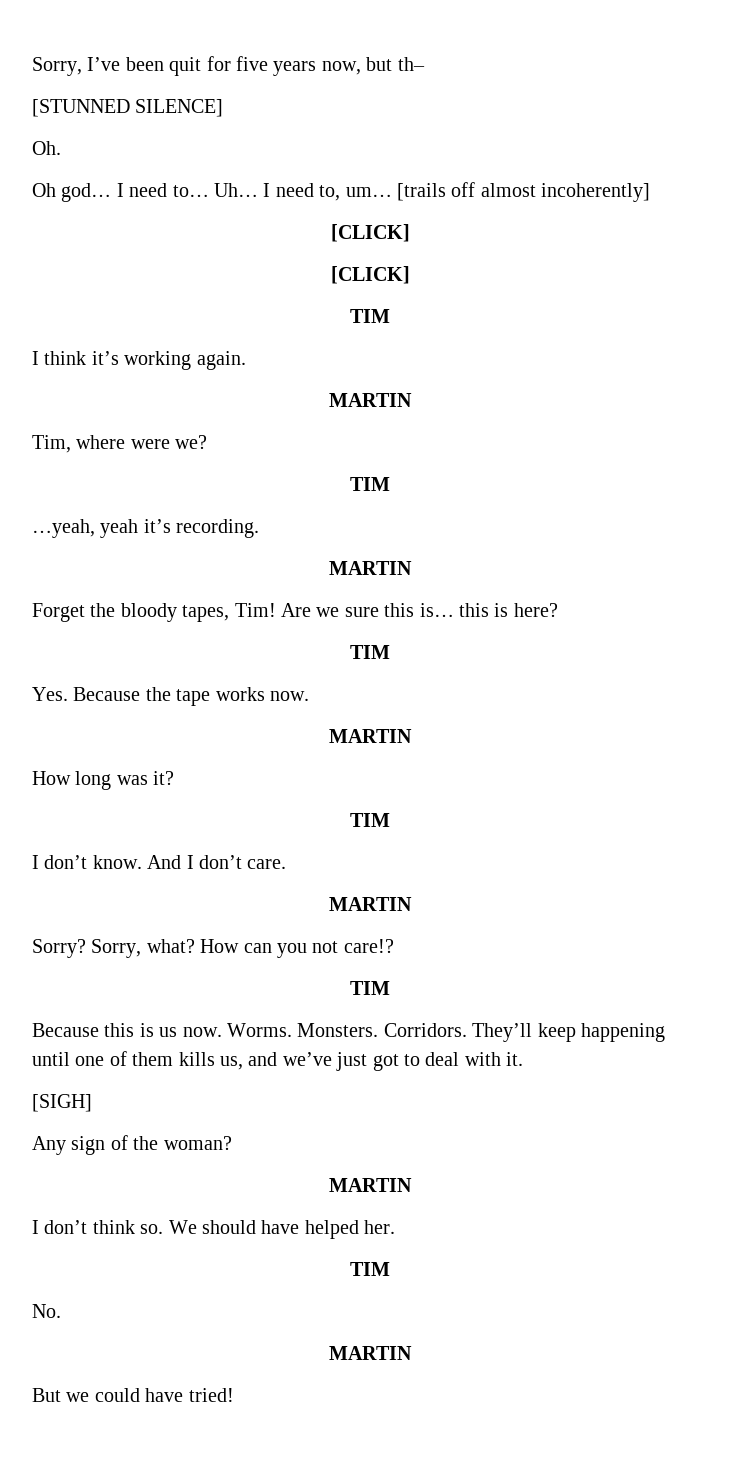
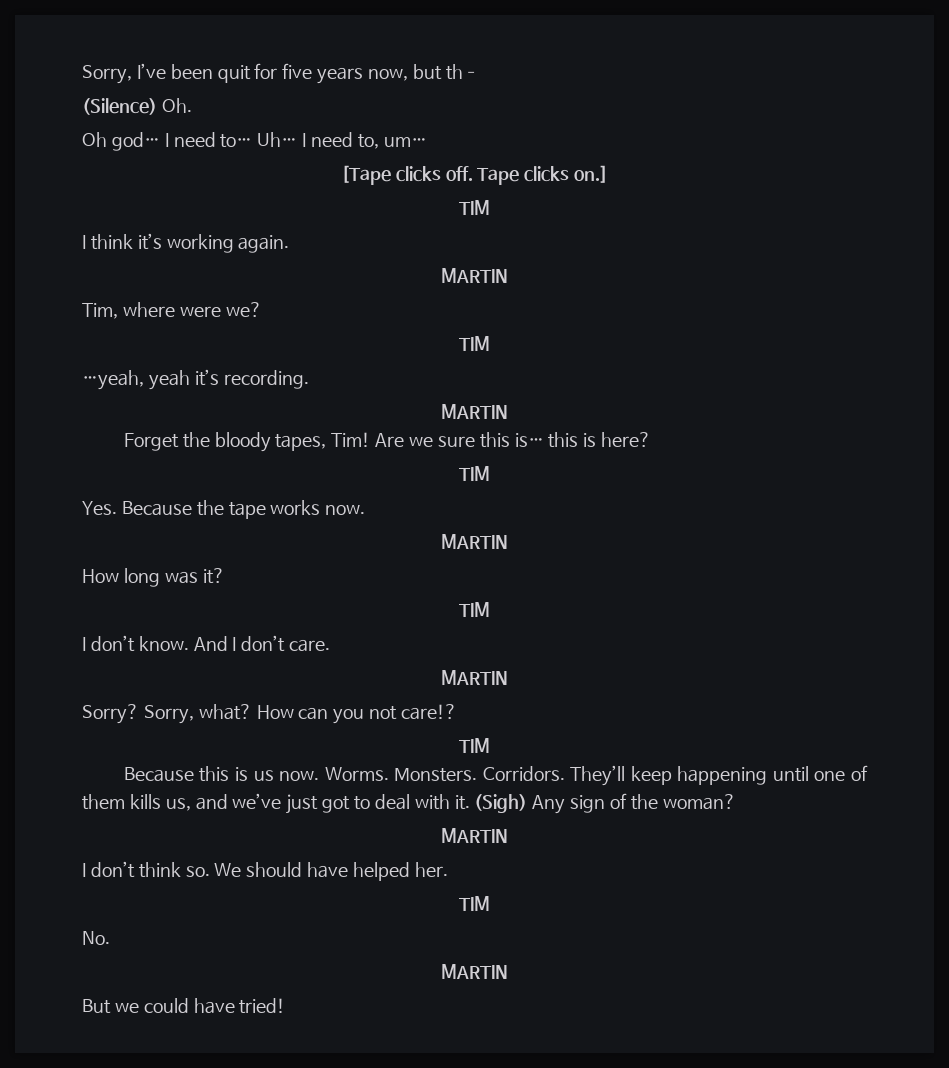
- [STUNNED SILENCE]
- Oh.
+ (Silence) Oh.
- I need to, um… [trails off almost incoherently]
- [CLICK]
- [CLICK]
+ I need to, um…
+ [Tape clicks off. Tape clicks on.]
- They’ll keep happening until one of them kills us, and we’ve just got to deal with it.
- [SIGH]
- Any sign of the woman?
+ They’ll keep happening until one of them kills us, and we’ve just got to deal with it. (Sigh) Any sign of the woman?

